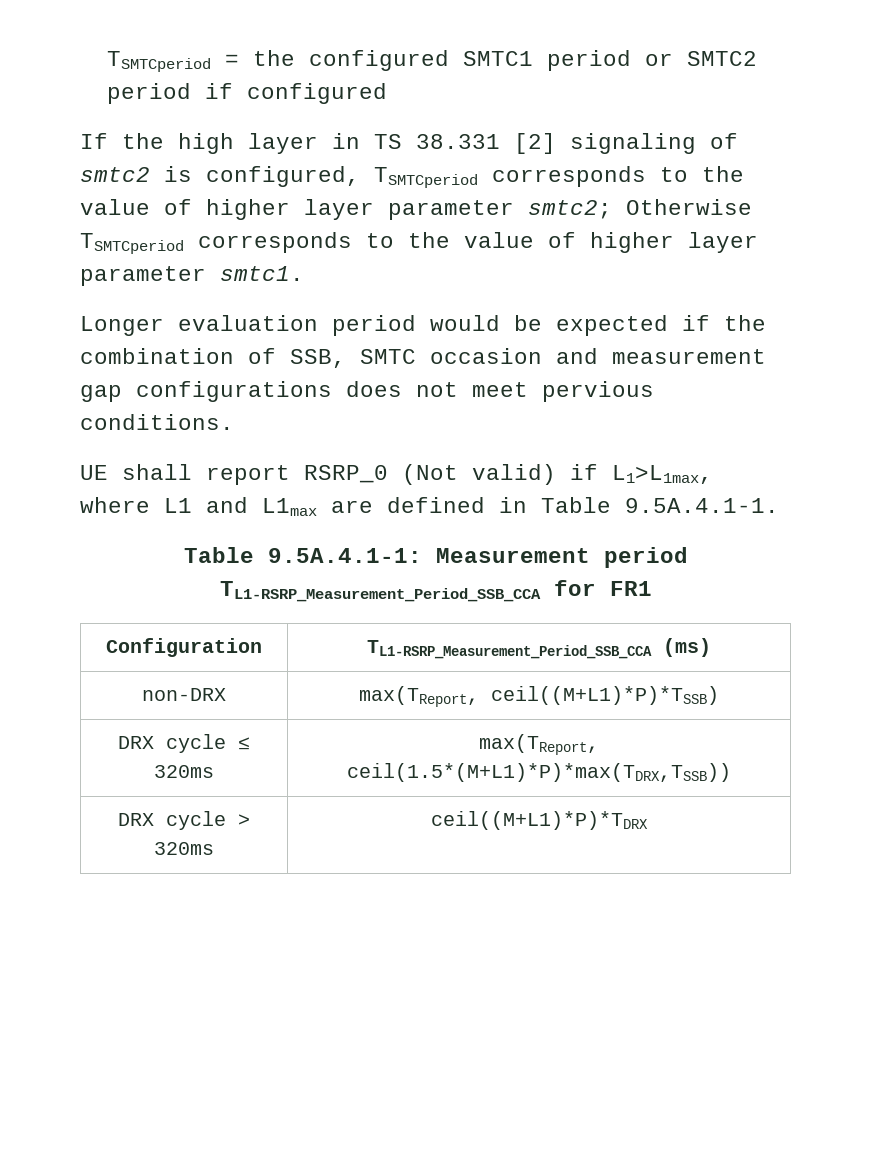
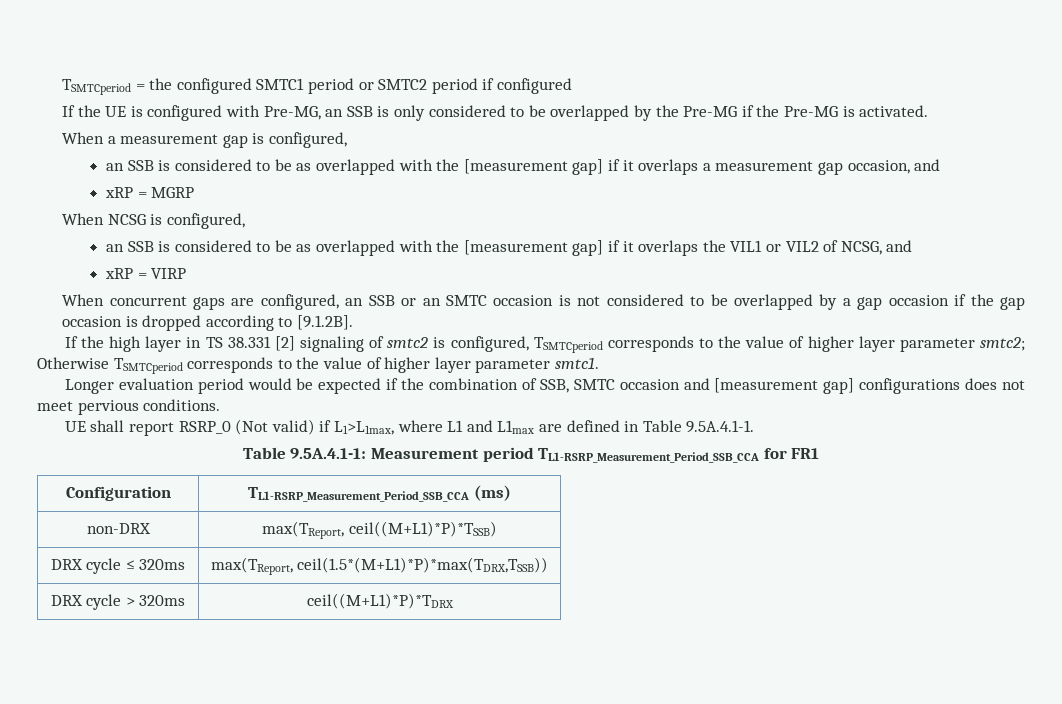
+ If the UE is configured with Pre-MG, an SSB is only considered to be overlapped by the Pre-MG if the Pre-MG is activated.
+ When a measurement gap is configured,
+ an SSB is considered to be as overlapped with the [measurement gap] if it overlaps a measurement gap occasion, and
+ xRP = MGRP
+ When NCSG is configured,
+ an SSB is considered to be as overlapped with the [measurement gap] if it overlaps the VIL1 or VIL2 of NCSG, and
+ xRP = VIRP
+ When concurrent gaps are configured, an SSB or an SMTC occasion is not considered to be overlapped by a gap occasion if the gap occasion is dropped according to [9.1.2B].
- Longer evaluation period would be expected if the combination of SSB, SMTC occasion and measurement gap configurations does not meet pervious conditions.
+ Longer evaluation period would be expected if the combination of SSB, SMTC occasion and [measurement gap] configurations does not meet pervious conditions.

